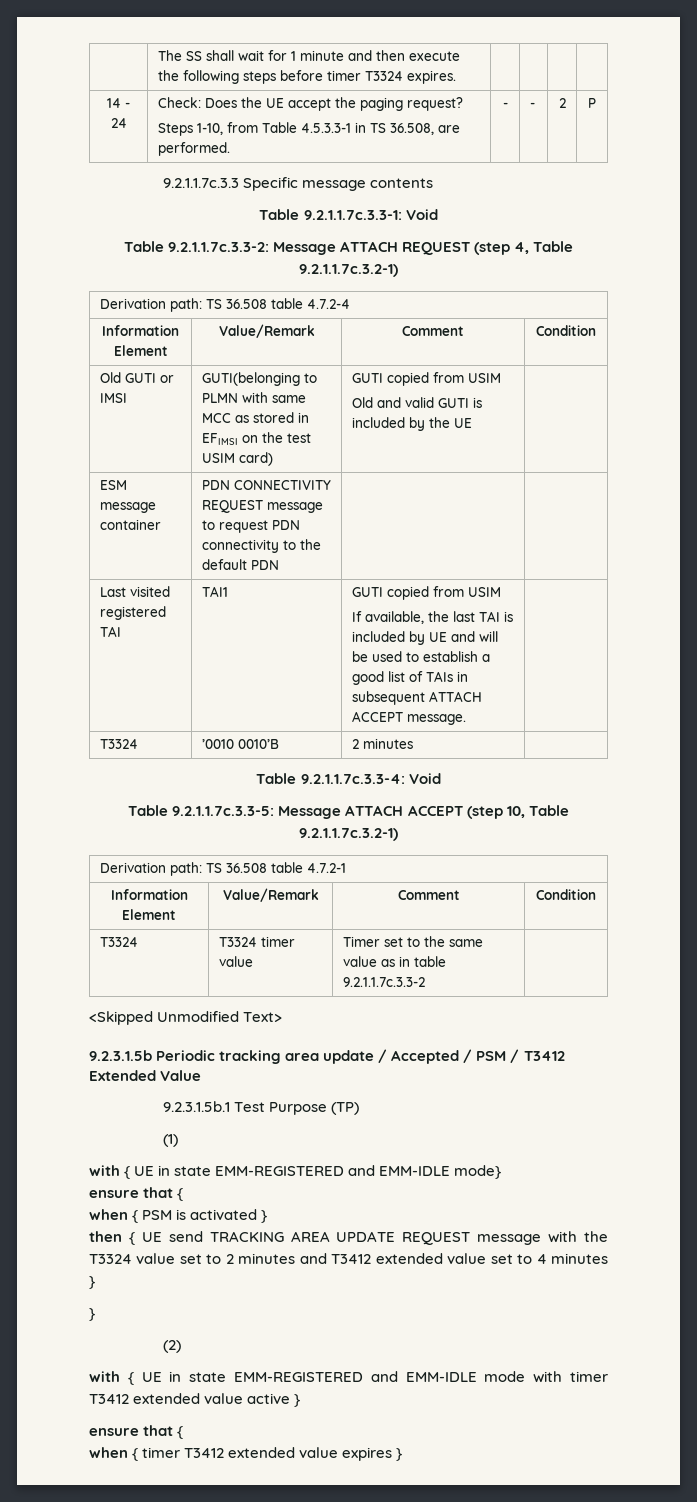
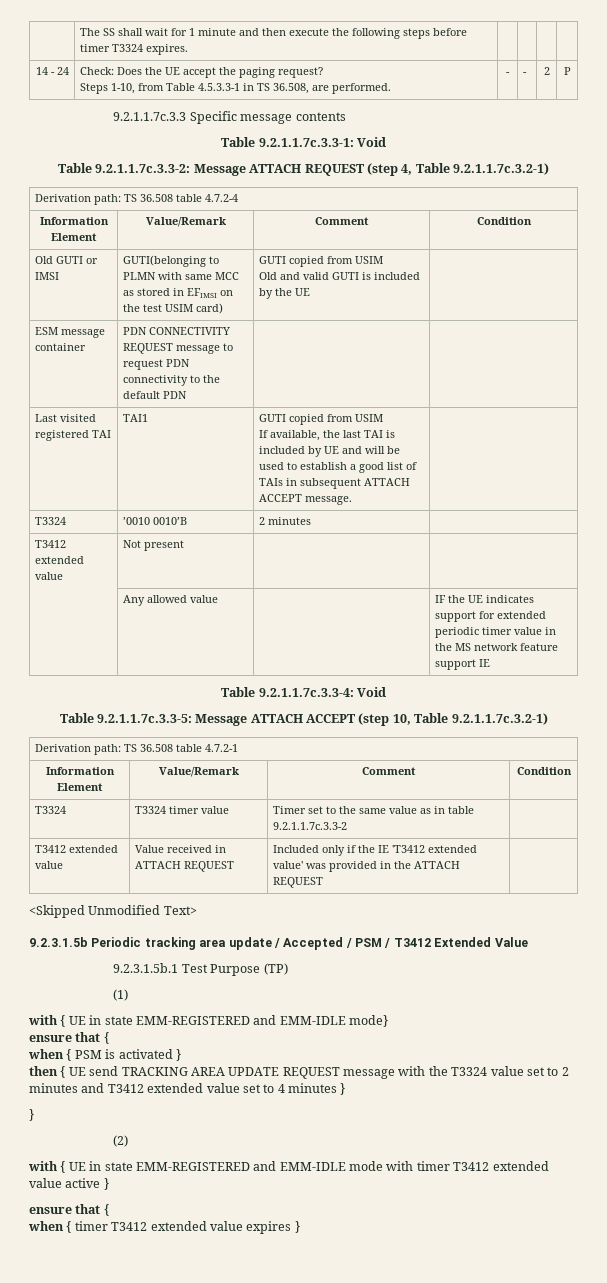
+ T3412 extended value | Not present | |
+ | Any allowed value | | IF the UE indicates support for extended periodic timer value in the MS network feature support IE
+ T3412 extended value | Value received in ATTACH REQUEST | Included only if the IE 'T3412 extended value' was provided in the ATTACH REQUEST |

